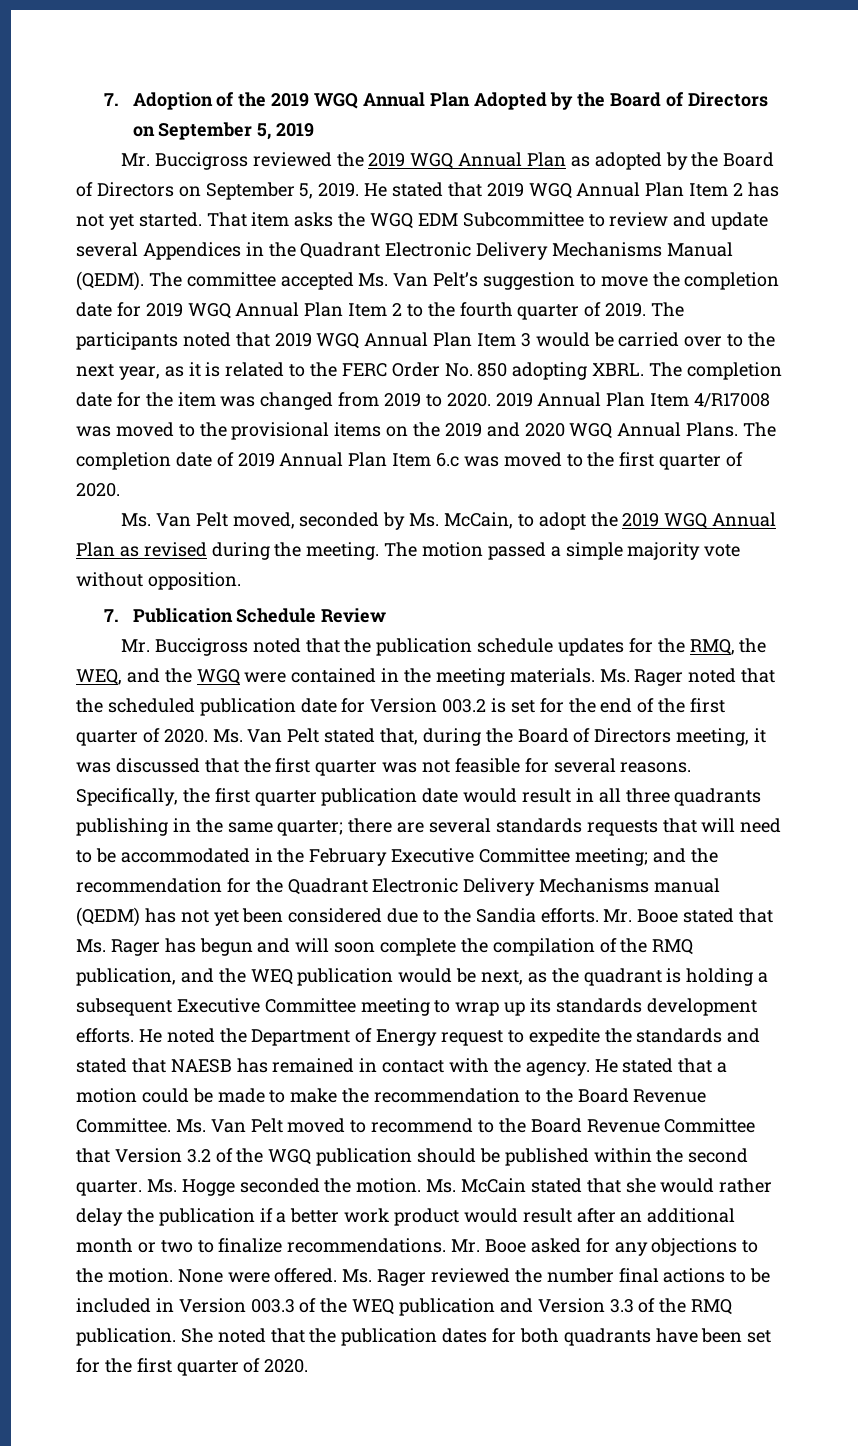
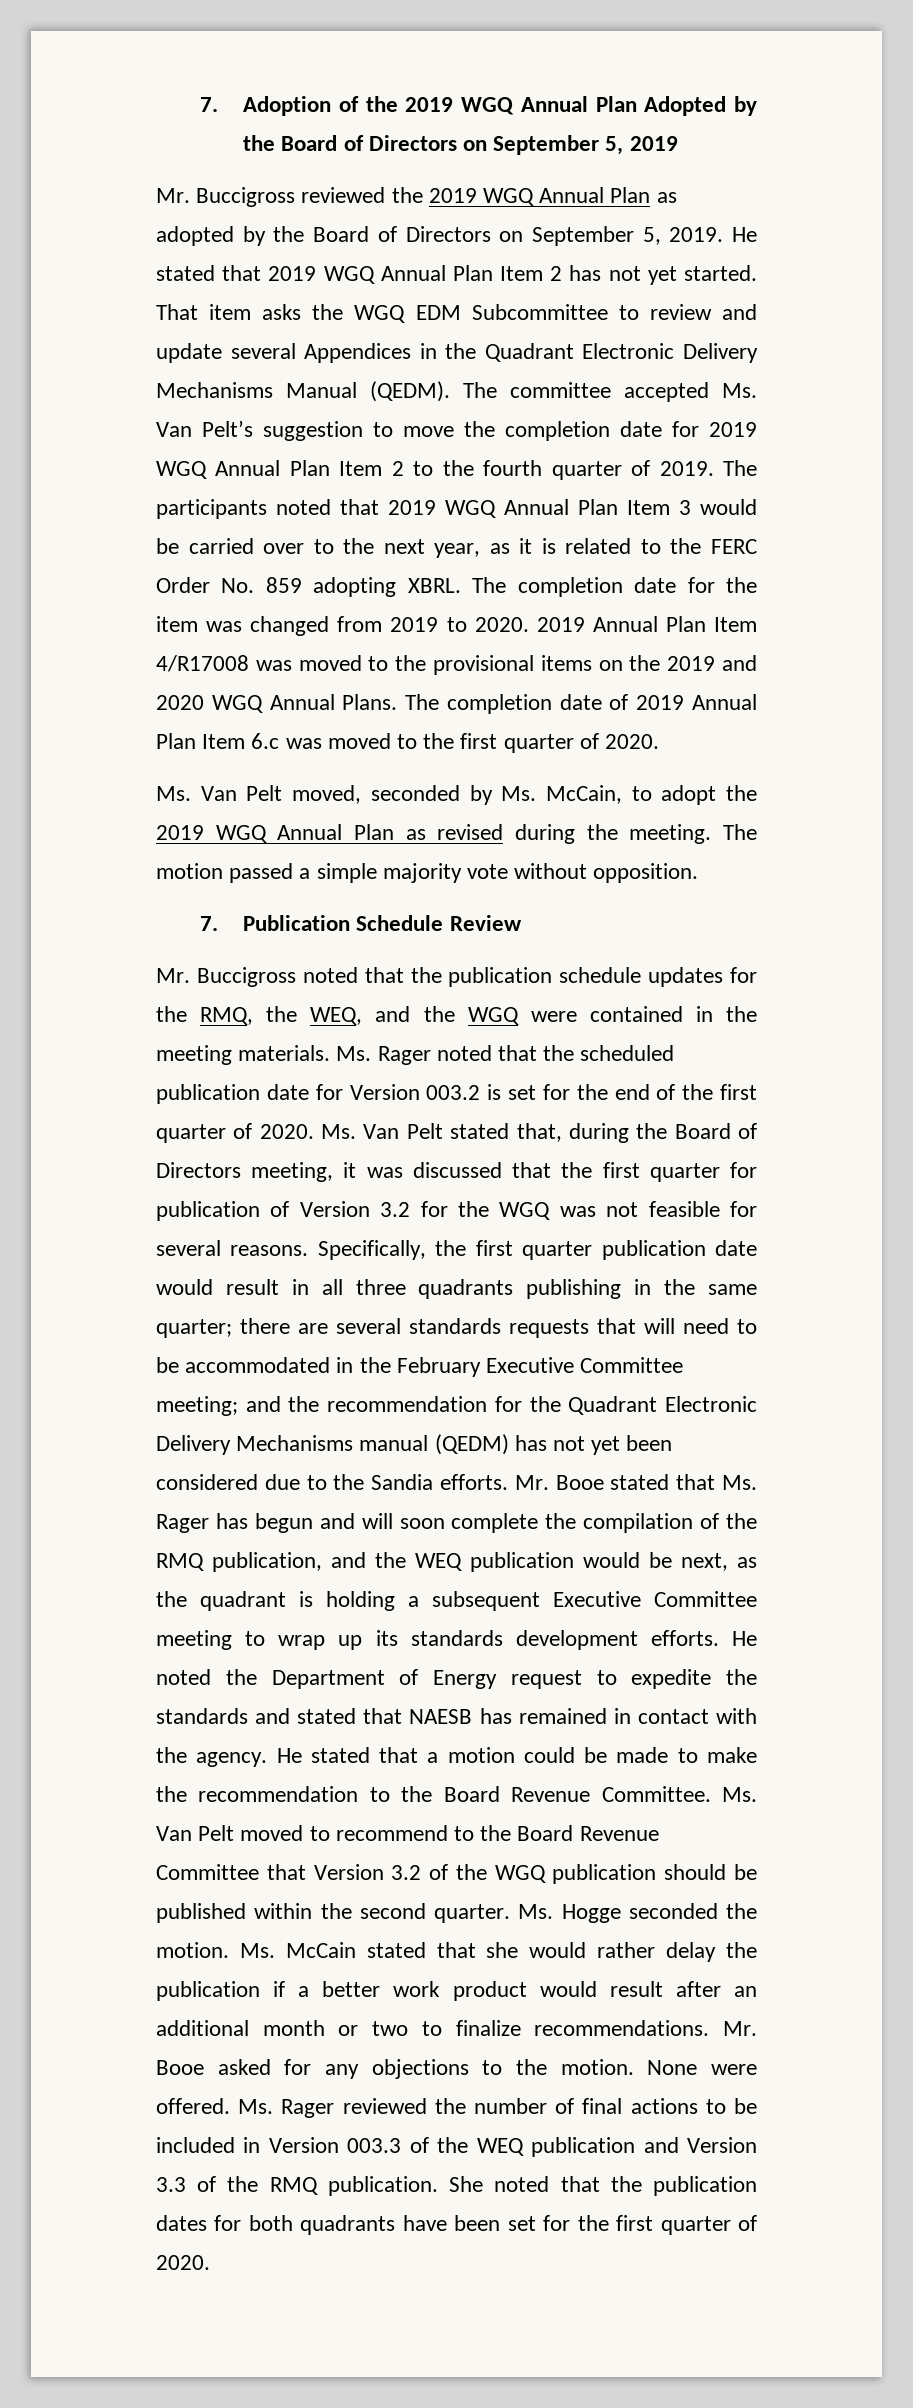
- The participants noted that 2019 WGQ Annual Plan Item 3 would be carried over to the next year, as it is related to the FERC Order No. 850 adopting XBRL.
+ The participants noted that 2019 WGQ Annual Plan Item 3 would be carried over to the next year, as it is related to the FERC Order No. 859 adopting XBRL.
- Ms. Van Pelt stated that, during the Board of Directors meeting, it was discussed that the first quarter was not feasible for several reasons.
+ Ms. Van Pelt stated that, during the Board of Directors meeting, it was discussed that the first quarter for publication of Version 3.2 for the WGQ was not feasible for several reasons.
- Ms. Rager reviewed the number final actions to be included in Version 003.3 of the WEQ publication and Version 3.3 of the RMQ publication.
+ Ms. Rager reviewed the number of final actions to be included in Version 003.3 of the WEQ publication and Version 3.3 of the RMQ publication.

